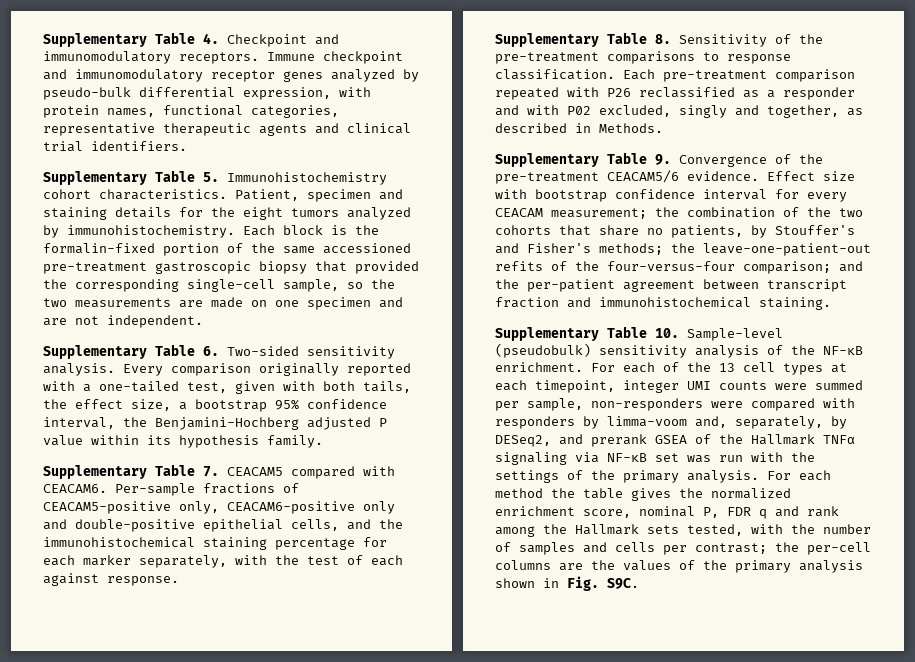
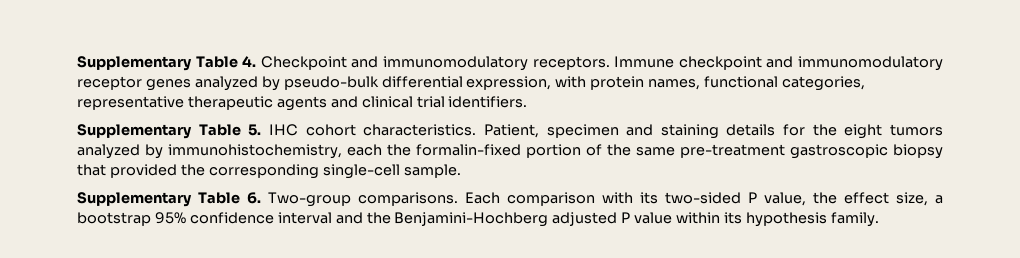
- Supplementary Table 5. Immunohistochemistry cohort characteristics.
+ Supplementary Table 5. IHC cohort characteristics.
- Patient, specimen and staining details for the eight tumors analyzed by immunohistochemistry. Each block is the formalin-fixed portion of the same accessioned pre-treatment gastroscopic biopsy that provided the corresponding single-cell sample, so the two measurements are made on one specimen and are not independent.
- Supplementary Table 6. Two-sided sensitivity analysis. Every comparison originally reported with a one-tailed test, given with both tails, the effect size, a bootstrap 95% confidence interval, the Benjamini-Hochberg adjusted P value within its hypothesis family.
+ Patient, specimen and staining details for the eight tumors analyzed by immunohistochemistry, each the formalin-fixed portion of the same pre-treatment gastroscopic biopsy that provided the corresponding single-cell sample.
+ Supplementary Table 6. Two-group comparisons. Each comparison with its two-sided P value, the effect size, a bootstrap 95% confidence interval and the Benjamini-Hochberg adjusted P value within its hypothesis family.
- Supplementary Table 7. CEACAM5 compared with CEACAM6. Per-sample fractions of CEACAM5-positive only, CEACAM6-positive only and double-positive epithelial cells, and the immunohistochemical staining percentage for each marker separately, with the test of each against response.
- Supplementary Table 8. Sensitivity of the pre-treatment comparisons to response classification. Each pre-treatment comparison repeated with P26 reclassified as a responder and with P02 excluded, singly and together, as described in Methods.
- Supplementary Table 9. Convergence of the pre-treatment CEACAM5/6 evidence. Effect size with bootstrap confidence interval for every CEACAM measurement; the combination of the two cohorts that share no patients, by Stouffer's and Fisher's methods; the leave-one-patient-out refits of the four-versus-four comparison; and the per-patient agreement between transcript fraction and immunohistochemical staining.
- Supplementary Table 10. Sample-level (pseudobulk) sensitivity analysis of the NF-κB enrichment. For each of the 13 cell types at each timepoint, integer UMI counts were summed per sample, non-responders were compared with responders by limma-voom and, separately, by DESeq2, and prerank GSEA of the Hallmark TNFα signaling via NF-κB set was run with the settings of the primary analysis. For each method the table gives the normalized enrichment score, nominal P, FDR q and rank among the Hallmark sets tested, with the number of samples and cells per contrast; the per-cell columns are the values of the primary analysis shown in Fig. S9C.

